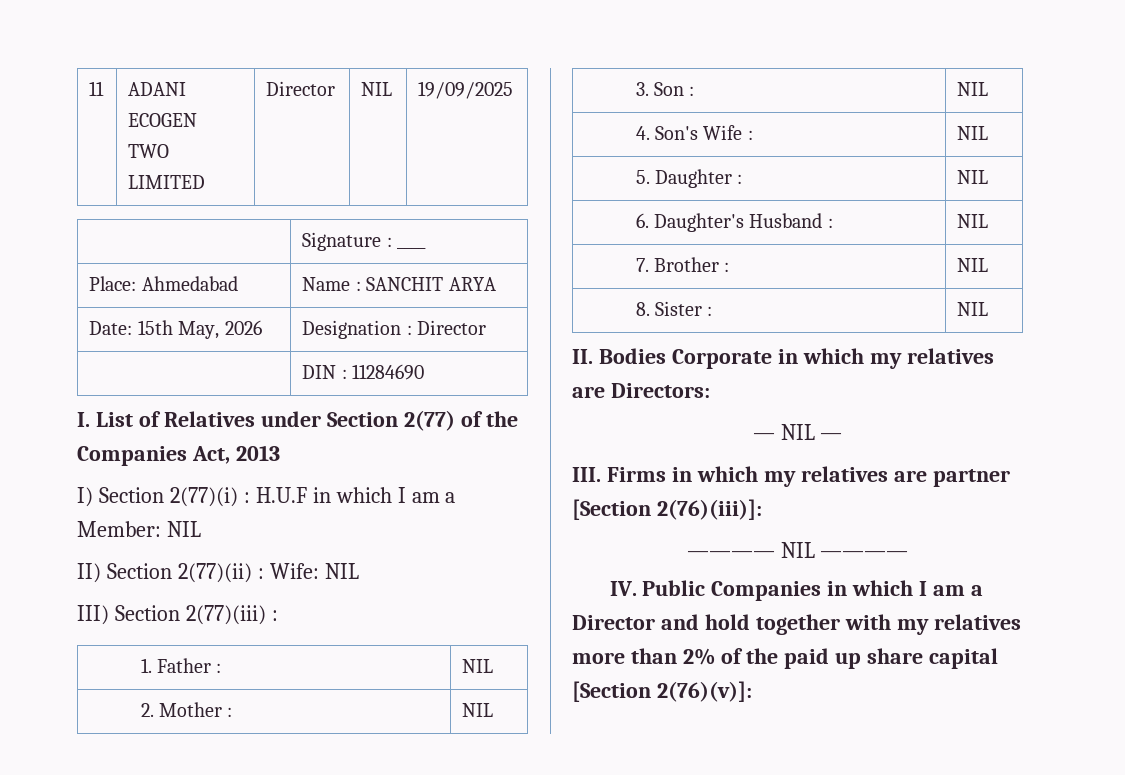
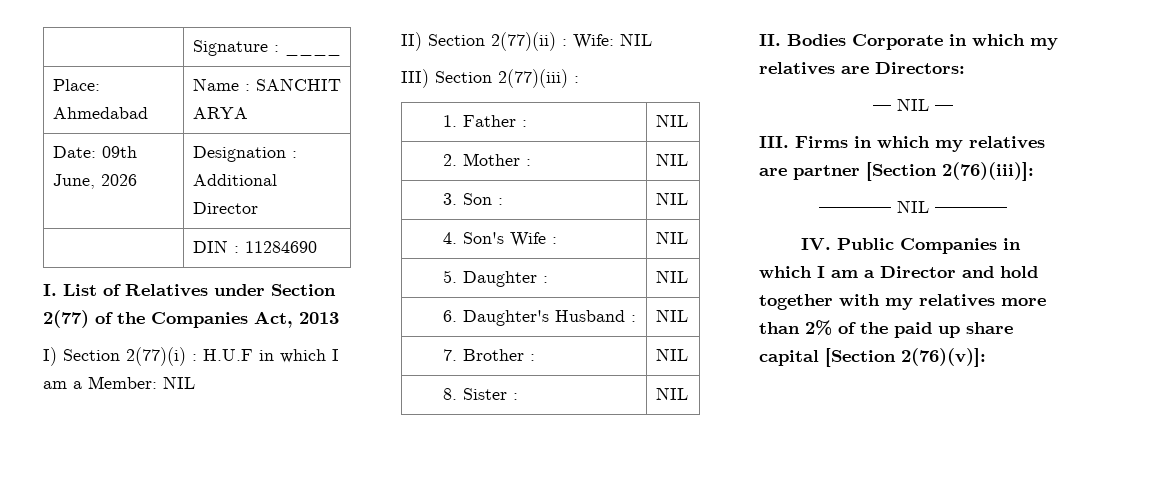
- 11 | ADANI ECOGEN TWO LIMITED | Director | NIL | 19/09/2025
- Date: 15th May, 2026 | Designation : Director
+ Date: 09th June, 2026 | Designation : Additional Director

